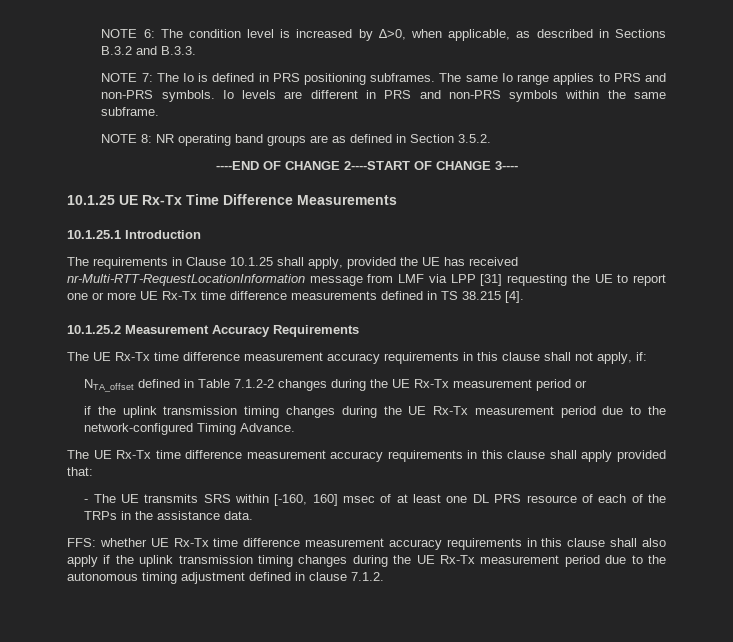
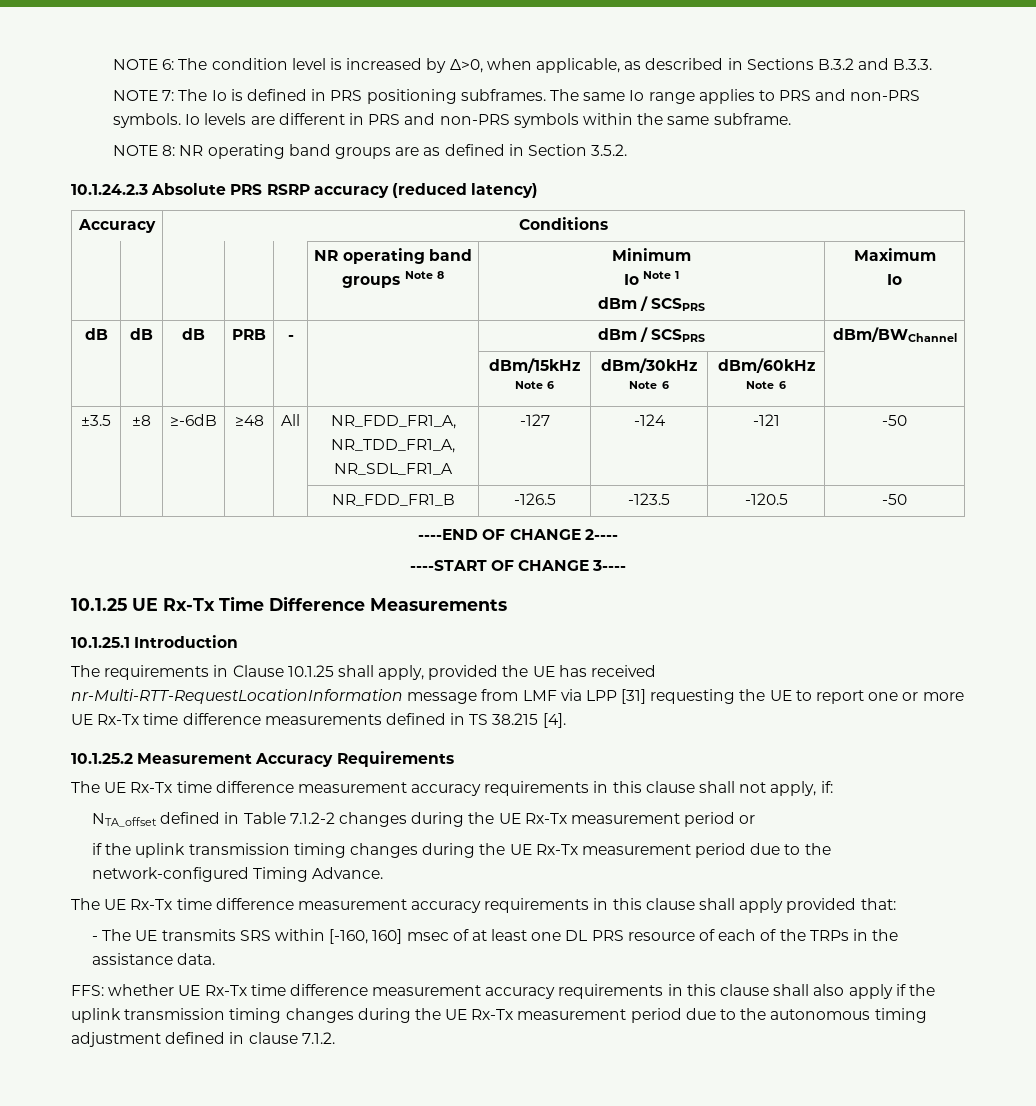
+ 10.1.24.2.3 Absolute PRS RSRP accuracy (reduced latency)
+ Accuracy | Conditions
+ | | | | | NR operating band groups Note 8 | Minimum
+ Io Note 1
+ dBm / SCSPRS | Maximum
+ Io
+ dB | dB | dB | PRB | - | | dBm / SCSPRS | dBm/BWChannel
+ | | | | | | dBm/15kHz Note 6 | dBm/30kHz Note 6 | dBm/60kHz Note 6 |
+ ±3.5 | ±8 | ≥-6dB | ≥48 | All | NR_FDD_FR1_A, NR_TDD_FR1_A, NR_SDL_FR1_A | -127 | -124 | -121 | -50
+ | | | | | NR_FDD_FR1_B | -126.5 | -123.5 | -120.5 | -50
- ----END OF CHANGE 2----START OF CHANGE 3----
+ ----END OF CHANGE 2----
+ ----START OF CHANGE 3----

